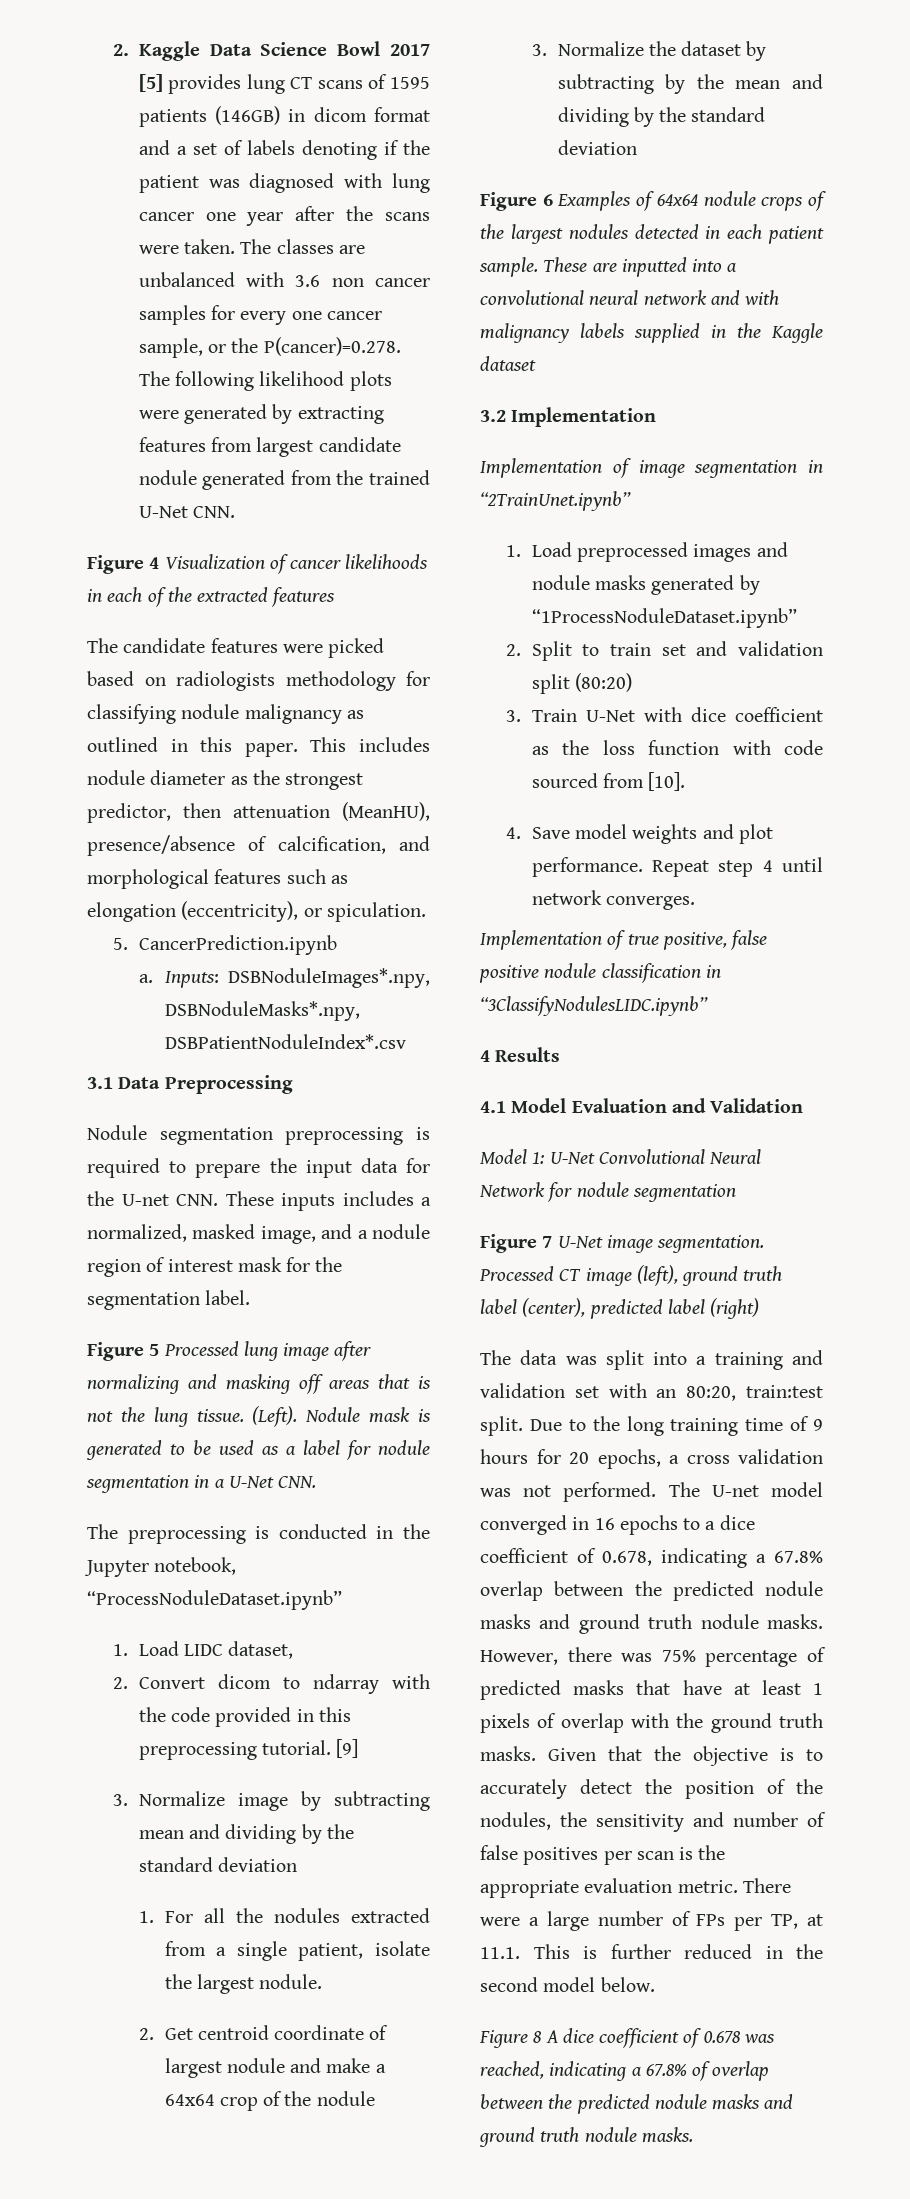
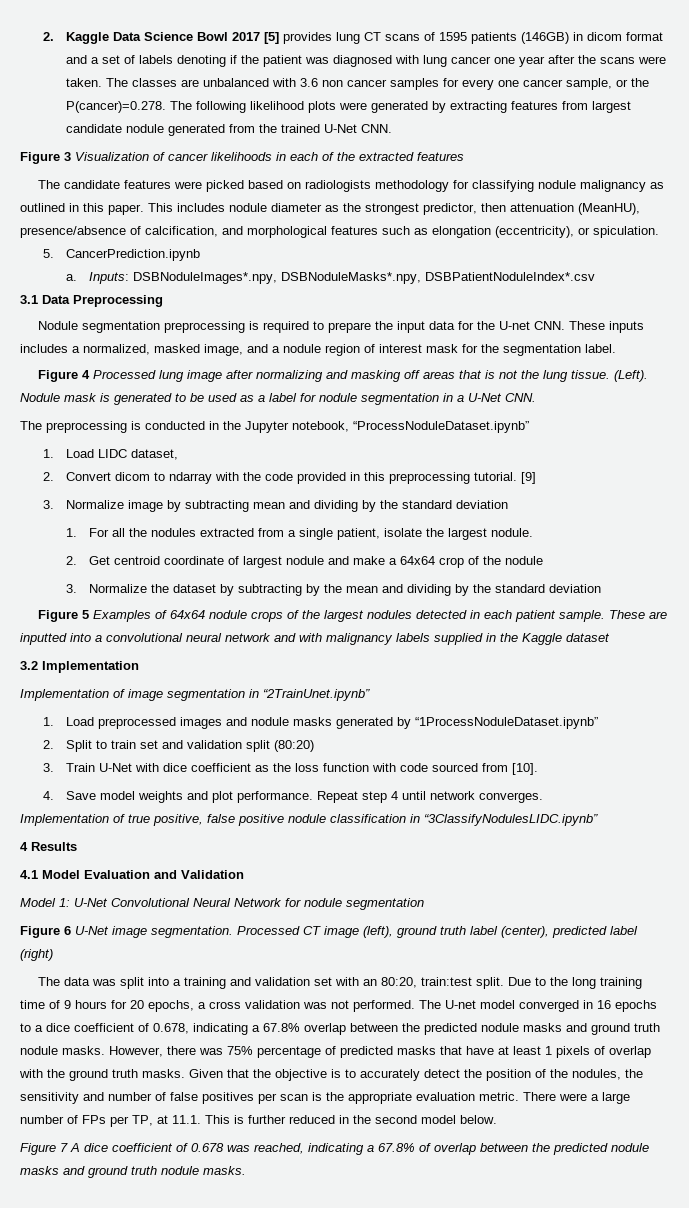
- Figure 4 Visualization of cancer likelihoods in each of the extracted features
+ Figure 3 Visualization of cancer likelihoods in each of the extracted features
- Figure 5 Processed lung image after normalizing and masking off areas that is not the lung tissue.
+ Figure 4 Processed lung image after normalizing and masking off areas that is not the lung tissue.
- Figure 6 Examples of 64x64 nodule crops of the largest nodules detected in each patient sample.
+ Figure 5 Examples of 64x64 nodule crops of the largest nodules detected in each patient sample.
- Figure 7 U-Net image segmentation.
+ Figure 6 U-Net image segmentation.
- Figure 8 A dice coefficient of 0.678 was reached, indicating a 67.8% of overlap between the predicted nodule masks and ground truth nodule masks.
+ Figure 7 A dice coefficient of 0.678 was reached, indicating a 67.8% of overlap between the predicted nodule masks and ground truth nodule masks.

